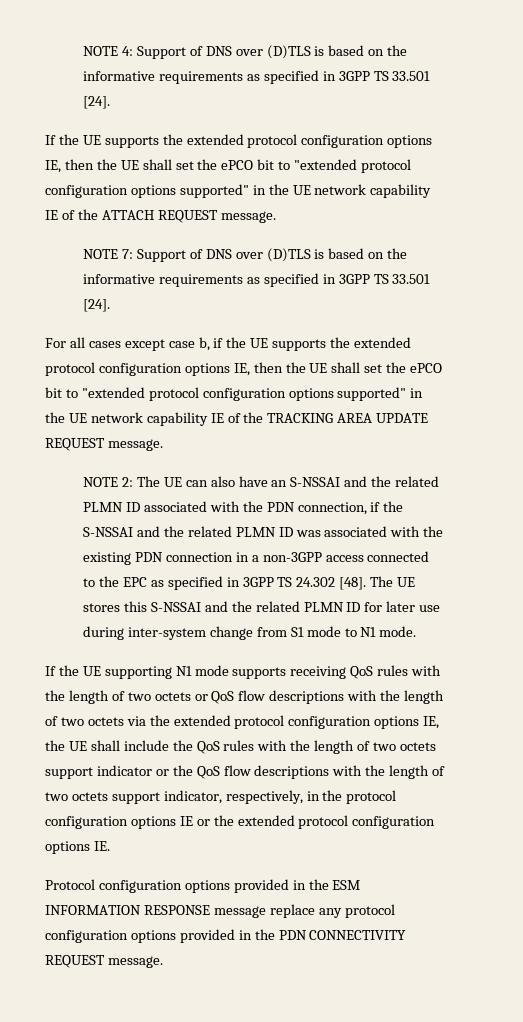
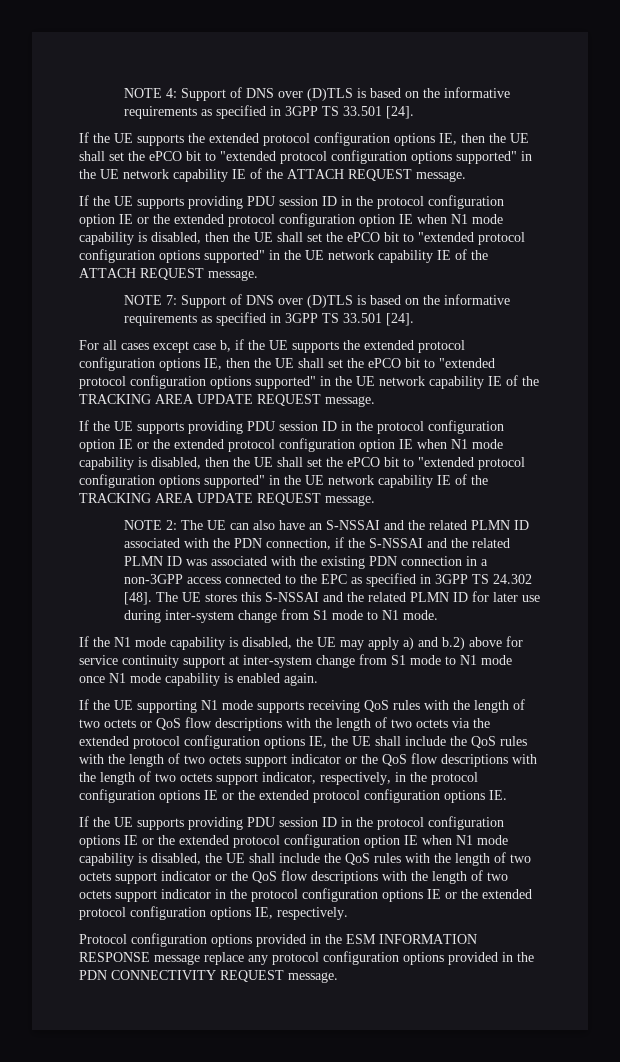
+ If the UE supports providing PDU session ID in the protocol configuration option IE or the extended protocol configuration option IE when N1 mode capability is disabled, then the UE shall set the ePCO bit to "extended protocol configuration options supported" in the UE network capability IE of the ATTACH REQUEST message.
+ If the UE supports providing PDU session ID in the protocol configuration option IE or the extended protocol configuration option IE when N1 mode capability is disabled, then the UE shall set the ePCO bit to "extended protocol configuration options supported" in the UE network capability IE of the TRACKING AREA UPDATE REQUEST message.
+ If the N1 mode capability is disabled, the UE may apply a) and b.2) above for service continuity support at inter-system change from S1 mode to N1 mode once N1 mode capability is enabled again.
+ If the UE supports providing PDU session ID in the protocol configuration options IE or the extended protocol configuration option IE when N1 mode capability is disabled, the UE shall include the QoS rules with the length of two octets support indicator or the QoS flow descriptions with the length of two octets support indicator in the protocol configuration options IE or the extended protocol configuration options IE, respectively.

